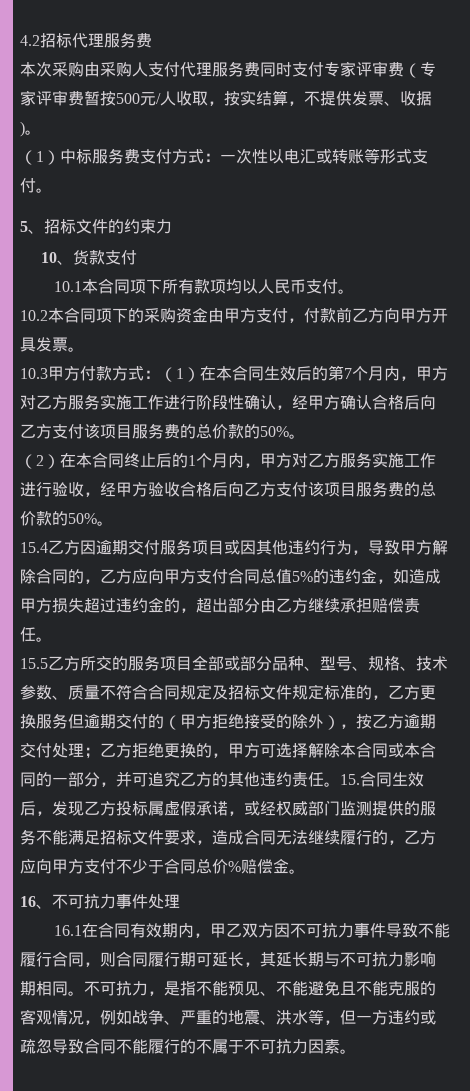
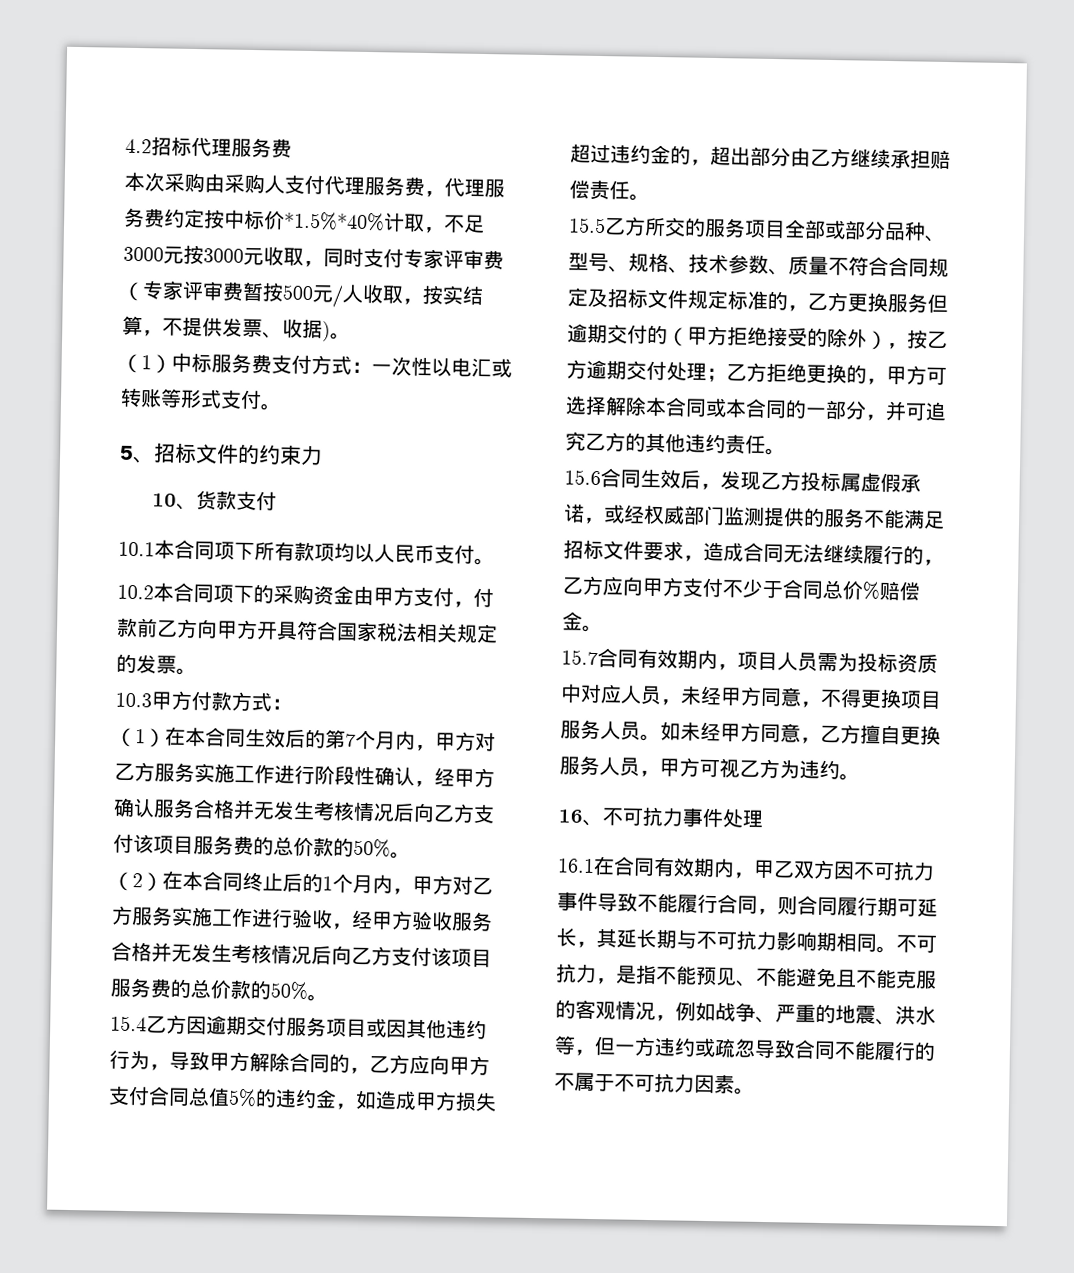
- 本次采购由采购人支付代理服务费同时支付专家评审费（专家评审费暂按500元/人收取，按实结算，不提供发票、收据)。
+ 本次采购由采购人支付代理服务费，代理服务费约定按中标价*1.5%*40%计取，不足3000元按3000元收取，同时支付专家评审费（专家评审费暂按500元/人收取，按实结算，不提供发票、收据)。
- 10.2本合同项下的采购资金由甲方支付，付款前乙方向甲方开具发票。
+ 10.2本合同项下的采购资金由甲方支付，付款前乙方向甲方开具符合国家税法相关规定的发票。
- 10.3甲方付款方式：（1）在本合同生效后的第7个月内，甲方对乙方服务实施工作进行阶段性确认，经甲方确认合格后向乙方支付该项目服务费的总价款的50%。
+ 10.3甲方付款方式：
+ （1）在本合同生效后的第7个月内，甲方对乙方服务实施工作进行阶段性确认，经甲方确认服务合格并无发生考核情况后向乙方支付该项目服务费的总价款的50%。
- （2）在本合同终止后的1个月内，甲方对乙方服务实施工作进行验收，经甲方验收合格后向乙方支付该项目服务费的总价款的50%。
+ （2）在本合同终止后的1个月内，甲方对乙方服务实施工作进行验收，经甲方验收服务合格并无发生考核情况后向乙方支付该项目服务费的总价款的50%。
- 乙方拒绝更换的，甲方可选择解除本合同或本合同的一部分，并可追究乙方的其他违约责任。15.合同生效后，发现乙方投标属虚假承诺，或经权威部门监测提供的服务不能满足招标文件要求，造成合同无法继续履行的，乙方应向甲方支付不少于合同总价%赔偿金。
+ 乙方拒绝更换的，甲方可选择解除本合同或本合同的一部分，并可追究乙方的其他违约责任。
+ 15.6合同生效后，发现乙方投标属虚假承诺，或经权威部门监测提供的服务不能满足招标文件要求，造成合同无法继续履行的，乙方应向甲方支付不少于合同总价%赔偿金。
+ 15.7合同有效期内，项目人员需为投标资质中对应人员，未经甲方同意，不得更换项目服务人员。如未经甲方同意，乙方擅自更换服务人员，甲方可视乙方为违约。

